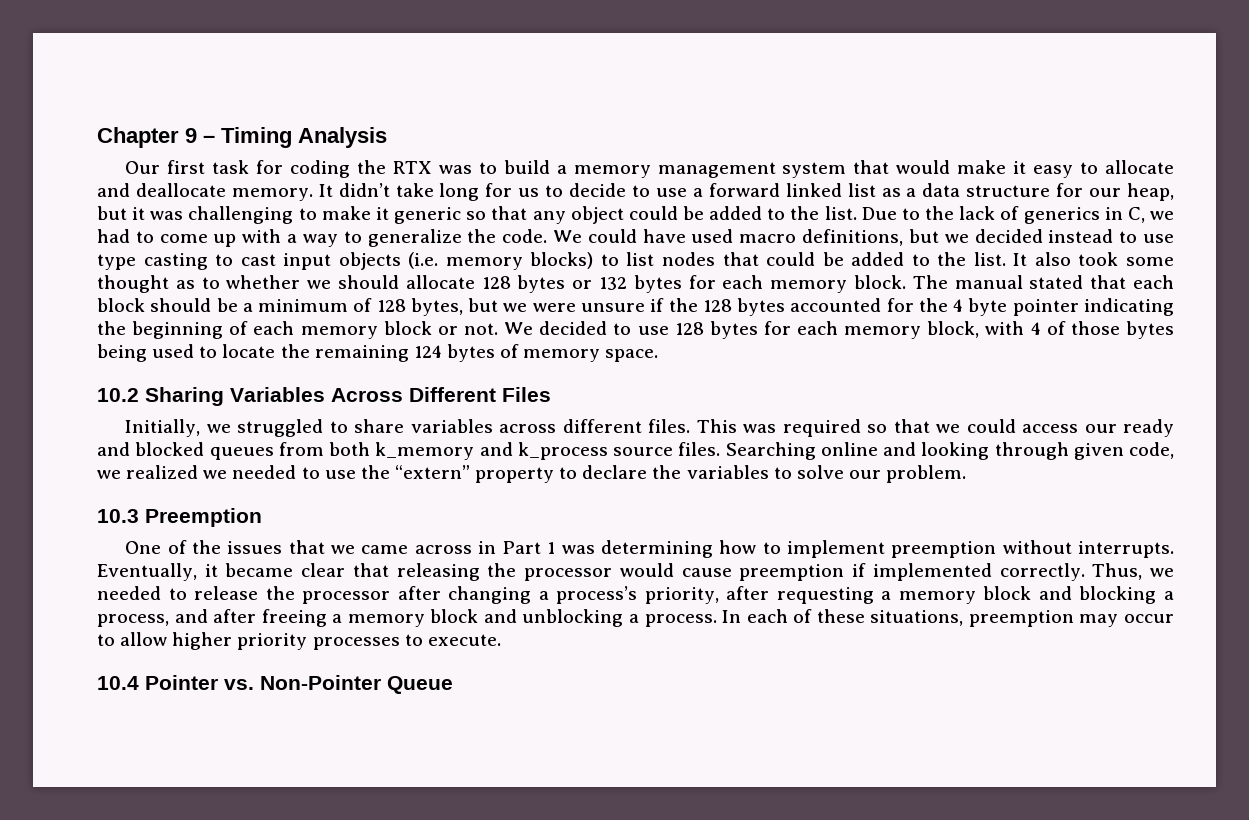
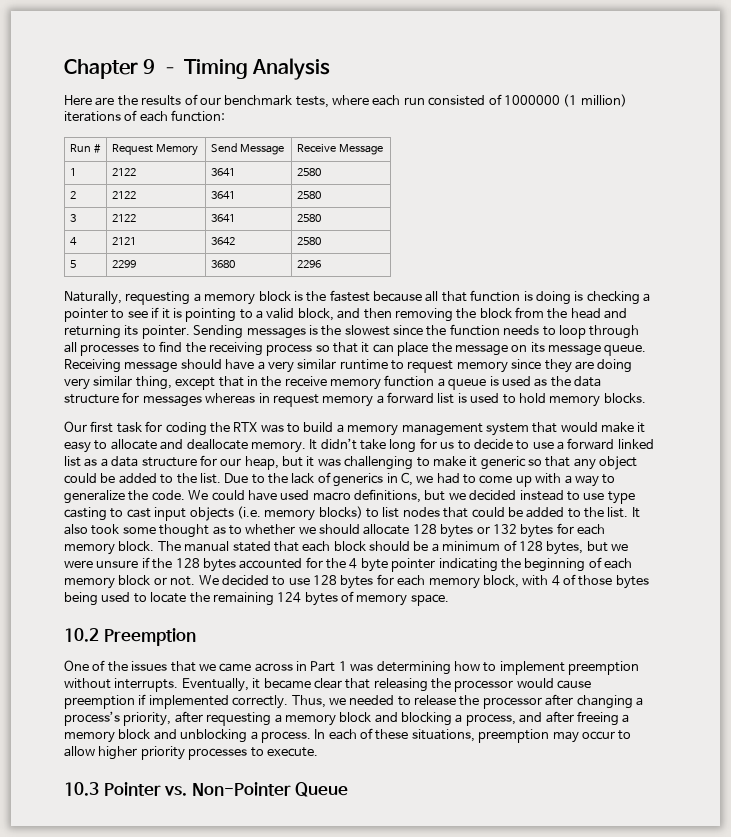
+ Here are the results of our benchmark tests, where each run consisted of 1000000 (1 million) iterations of each function:
+ Run # | Request Memory | Send Message | Receive Message
+ 1 | 2122 | 3641 | 2580
+ 2 | 2122 | 3641 | 2580
+ 3 | 2122 | 3641 | 2580
+ 4 | 2121 | 3642 | 2580
+ 5 | 2299 | 3680 | 2296
+ Naturally, requesting a memory block is the fastest because all that function is doing is checking a pointer to see if it is pointing to a valid block, and then removing the block from the head and returning its pointer. Sending messages is the slowest since the function needs to loop through all processes to find the receiving process so that it can place the message on its message queue. Receiving message should have a very similar runtime to request memory since they are doing very similar thing, except that in the receive memory function a queue is used as the data structure for messages whereas in request memory a forward list is used to hold memory blocks.
- 10.2 Sharing Variables Across Different Files
- Initially, we struggled to share variables across different files. This was required so that we could access our ready and blocked queues from both k_memory and k_process source files. Searching online and looking through given code, we realized we needed to use the “extern” property to declare the variables to solve our problem.
- 10.3 Preemption
+ 10.2 Preemption
- 10.4 Pointer vs. Non-Pointer Queue
+ 10.3 Pointer vs. Non-Pointer Queue

